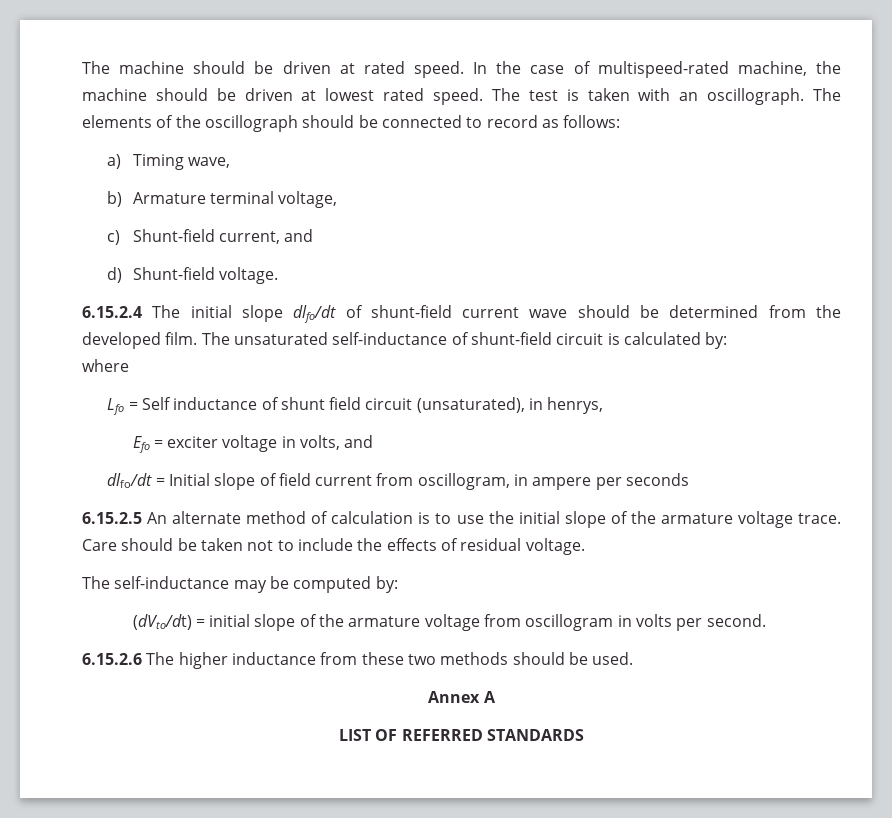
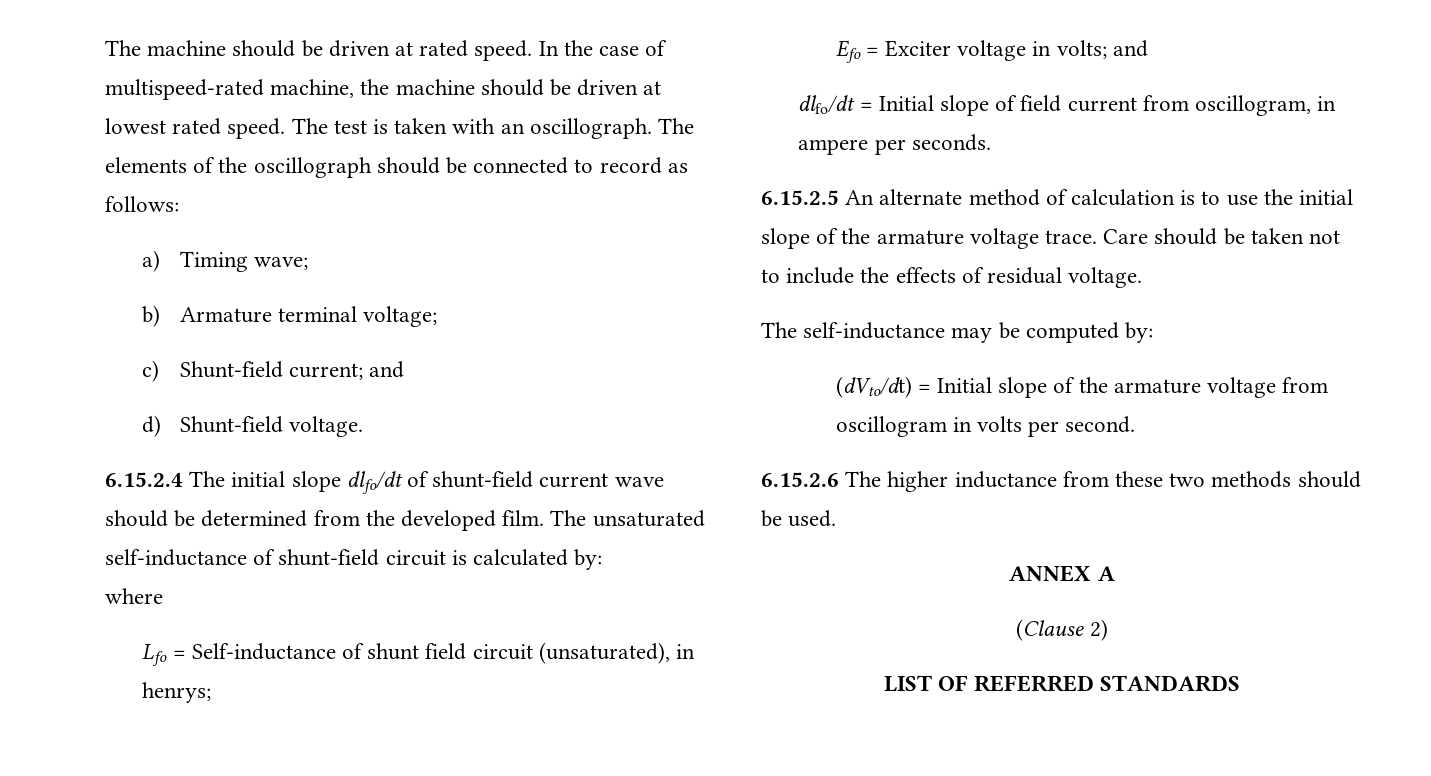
- a) Timing wave,
+ a) Timing wave;
- b) Armature terminal voltage,
+ b) Armature terminal voltage;
- c) Shunt-field current, and
+ c) Shunt-field current; and
- Lfo = Self inductance of shunt field circuit (unsaturated), in henrys,
+ Lfo = Self-inductance of shunt field circuit (unsaturated), in henrys;
- Efo = exciter voltage in volts, and
+ Efo = Exciter voltage in volts; and
- dlfo/dt = Initial slope of field current from oscillogram, in ampere per seconds
+ dlfo/dt = Initial slope of field current from oscillogram, in ampere per seconds.
- (dVto/dt) = initial slope of the armature voltage from oscillogram in volts per second.
+ (dVto/dt) = Initial slope of the armature voltage from oscillogram in volts per second.
- Annex A
+ ANNEX A
+ (Clause 2)

